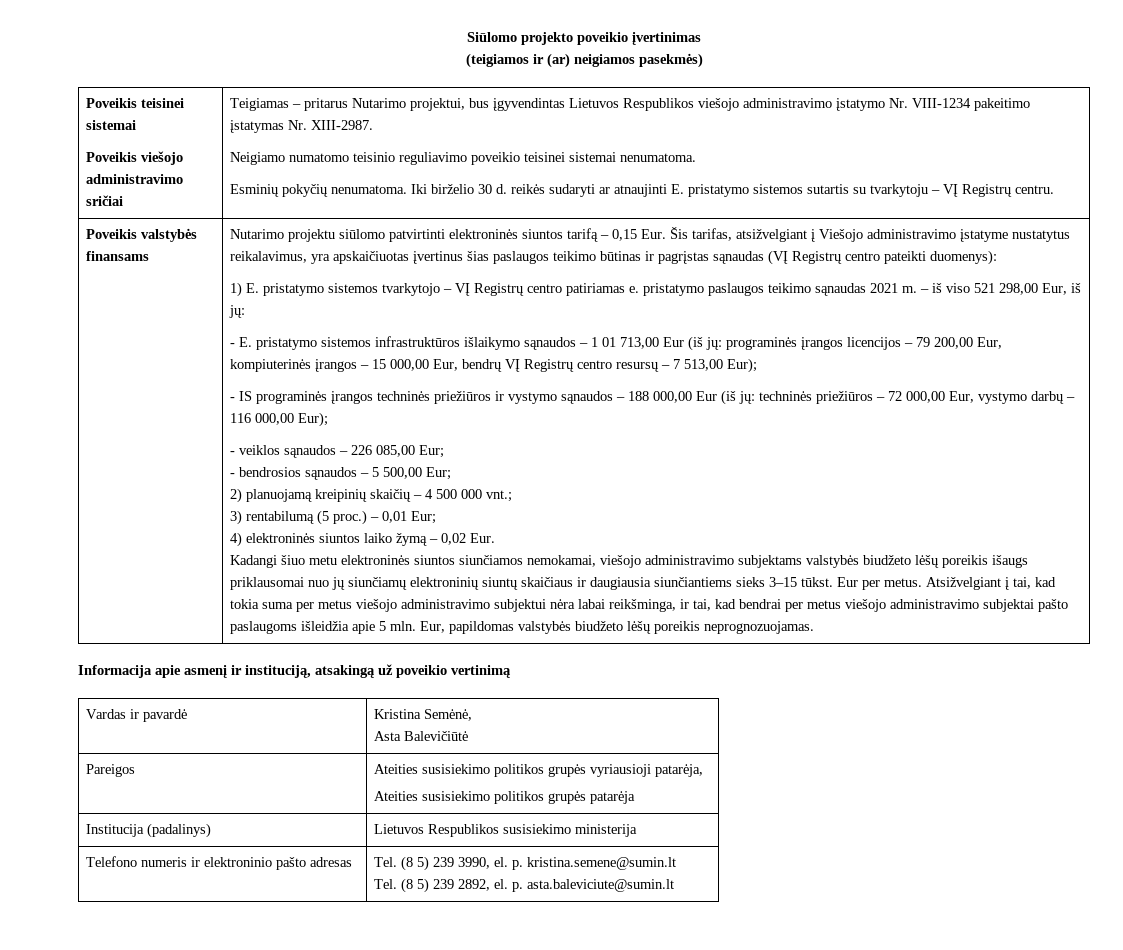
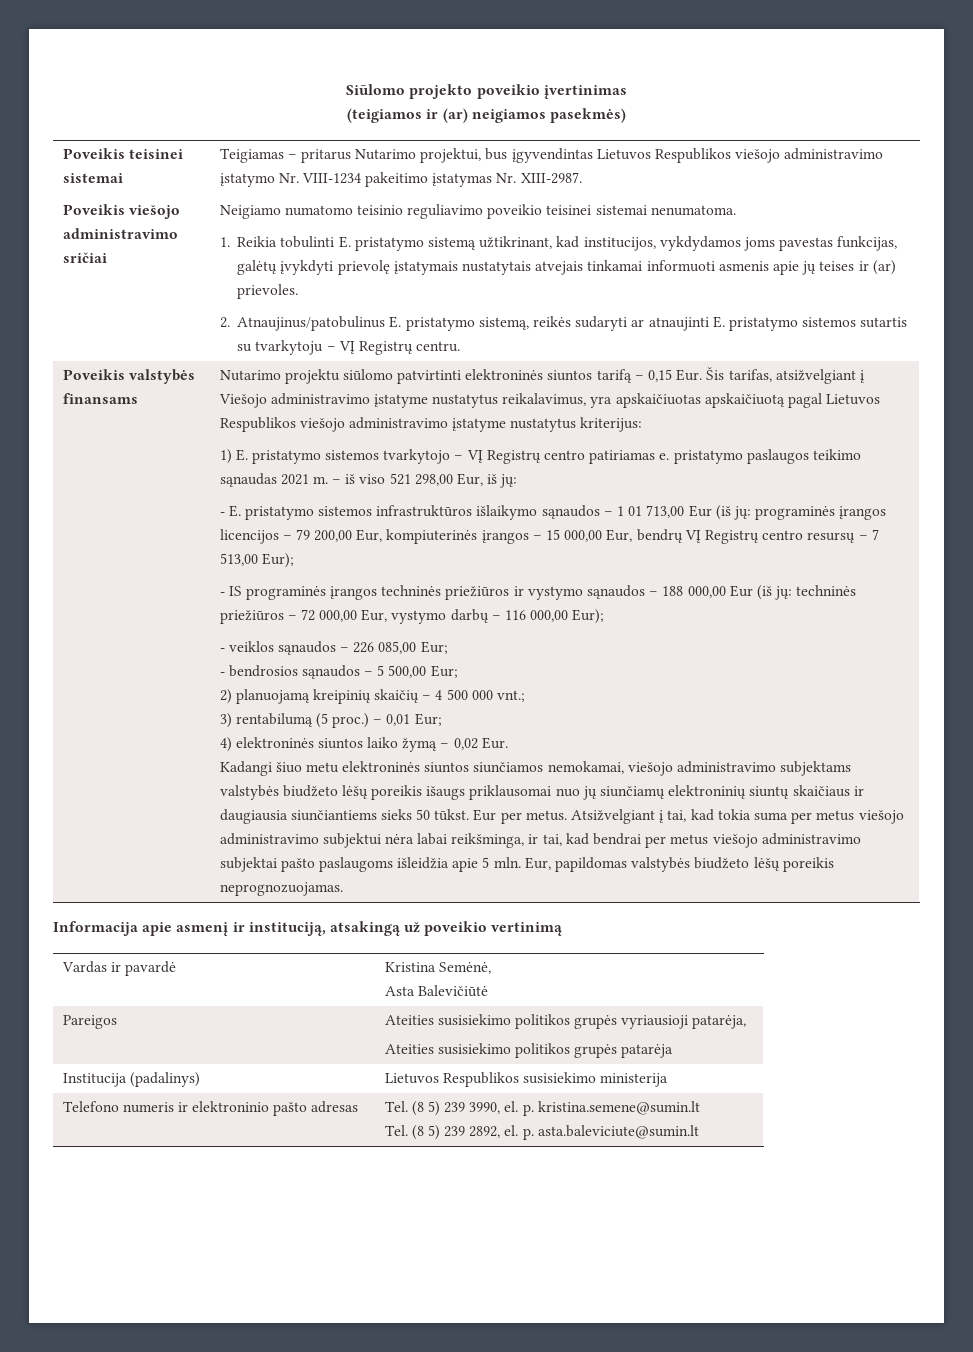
- Esminių pokyčių nenumatoma. Iki birželio 30 d. reikės sudaryti ar atnaujinti E. pristatymo sistemos sutartis su tvarkytoju – VĮ Registrų centru.
+ 1. Reikia tobulinti E. pristatymo sistemą užtikrinant, kad institucijos, vykdydamos joms pavestas funkcijas, galėtų įvykdyti prievolę įstatymais nustatytais atvejais tinkamai informuoti asmenis apie jų teises ir (ar) prievoles.
+ 2. Atnaujinus/patobulinus E. pristatymo sistemą, reikės sudaryti ar atnaujinti E. pristatymo sistemos sutartis su tvarkytoju – VĮ Registrų centru.
- Nutarimo projektu siūlomo patvirtinti elektroninės siuntos tarifą – 0,15 Eur. Šis tarifas, atsižvelgiant į Viešojo administravimo įstatyme nustatytus reikalavimus, yra apskaičiuotas įvertinus šias paslaugos teikimo būtinas ir pagrįstas sąnaudas (VĮ Registrų centro pateikti duomenys):
+ Nutarimo projektu siūlomo patvirtinti elektroninės siuntos tarifą – 0,15 Eur. Šis tarifas, atsižvelgiant į Viešojo administravimo įstatyme nustatytus reikalavimus, yra apskaičiuotas apskaičiuotą pagal Lietuvos Respublikos viešojo administravimo įstatyme nustatytus kriterijus:
- Kadangi šiuo metu elektroninės siuntos siunčiamos nemokamai, viešojo administravimo subjektams valstybės biudžeto lėšų poreikis išaugs priklausomai nuo jų siunčiamų elektroninių siuntų skaičiaus ir daugiausia siunčiantiems sieks 3–15 tūkst.
+ Kadangi šiuo metu elektroninės siuntos siunčiamos nemokamai, viešojo administravimo subjektams valstybės biudžeto lėšų poreikis išaugs priklausomai nuo jų siunčiamų elektroninių siuntų skaičiaus ir daugiausia siunčiantiems sieks 50 tūkst.

